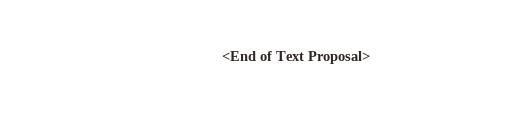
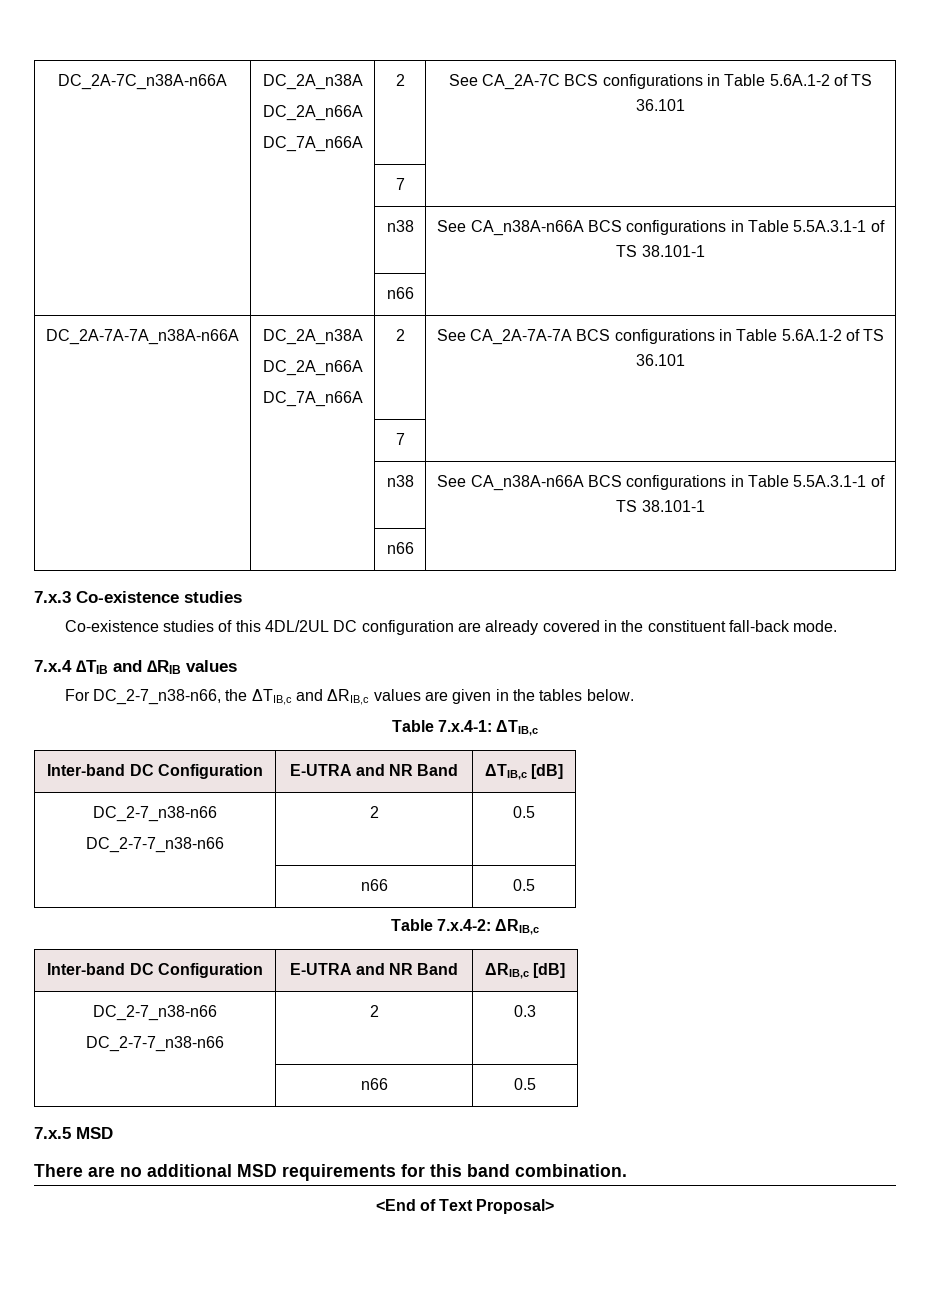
+ DC_2A-7C_n38A-n66A | DC_2A_n38A
+ DC_2A_n66A
+ DC_7A_n66A | 2 | See CA_2A-7C BCS configurations in Table 5.6A.1-2 of TS 36.101
+ | | 7 |
+ | | n38 | See CA_n38A-n66A BCS configurations in Table 5.5A.3.1-1 of TS 38.101-1
+ | | n66 |
+ DC_2A-7A-7A_n38A-n66A | DC_2A_n38A
+ DC_2A_n66A
+ DC_7A_n66A | 2 | See CA_2A-7A-7A BCS configurations in Table 5.6A.1-2 of TS 36.101
+ | | 7 |
+ | | n38 | See CA_n38A-n66A BCS configurations in Table 5.5A.3.1-1 of TS 38.101-1
+ | | n66 |
+ 7.x.3 Co-existence studies
+ Co-existence studies of this 4DL/2UL DC configuration are already covered in the constituent fall-back mode.
+ 7.x.4 ∆TIB and ∆RIB values
+ For DC_2-7_n38-n66, the ΔTIB,c and ΔRIB,c values are given in the tables below.
+ Table 7.x.4-1: ΔTIB,c
+ Inter-band DC Configuration | E-UTRA and NR Band | ΔTIB,c [dB]
+ DC_2-7_n38-n66
+ DC_2-7-7_n38-n66 | 2 | 0.5
+ | n66 | 0.5
+ Table 7.x.4-2: ΔRIB,c
+ Inter-band DC Configuration | E-UTRA and NR Band | ΔRIB,c [dB]
+ DC_2-7_n38-n66
+ DC_2-7-7_n38-n66 | 2 | 0.3
+ | n66 | 0.5
+ 7.x.5 MSD
+ There are no additional MSD requirements for this band combination.

